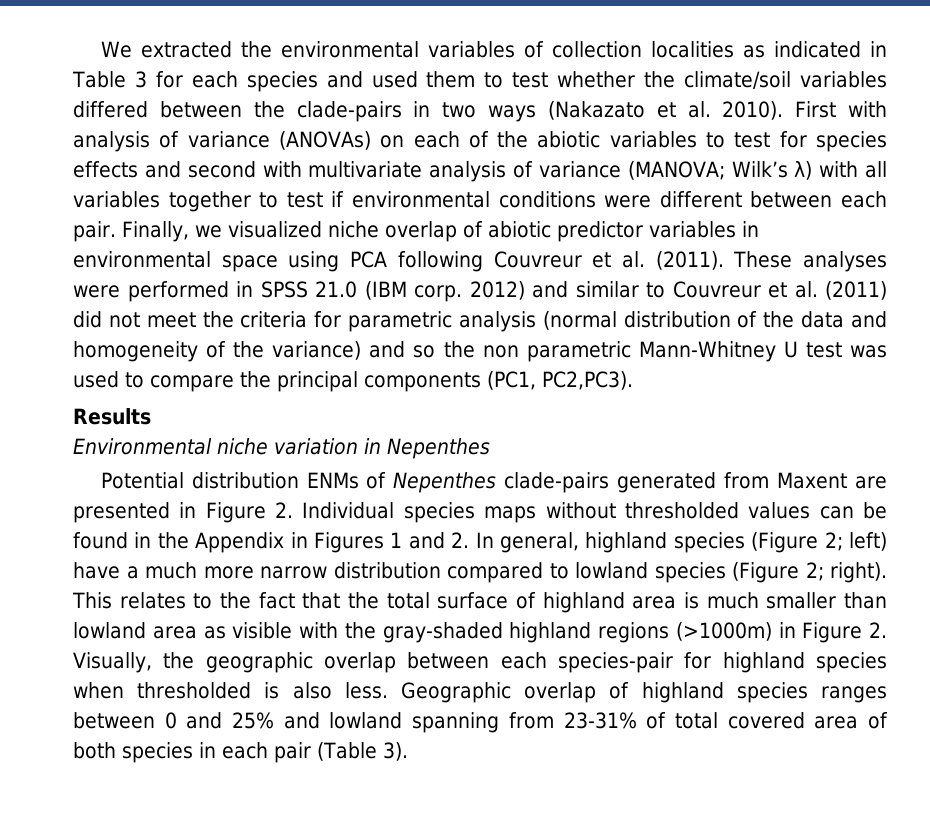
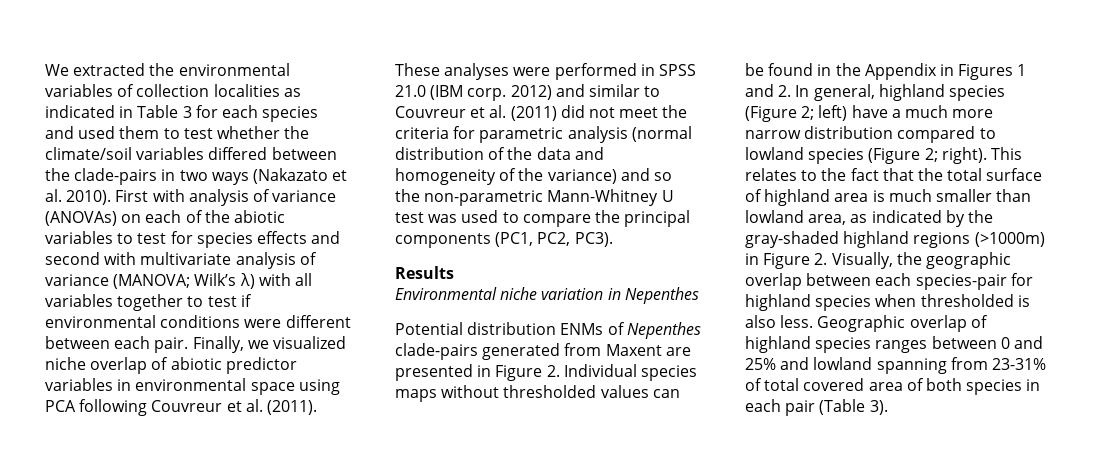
- 2012) and similar to Couvreur et al. (2011) did not meet the criteria for parametric analysis (normal distribution of the data and homogeneity of the variance) and so the non parametric Mann-Whitney U test was used to compare the principal components (PC1, PC2,PC3).
+ 2012) and similar to Couvreur et al. (2011) did not meet the criteria for parametric analysis (normal distribution of the data and homogeneity of the variance) and so the non-parametric Mann-Whitney U test was used to compare the principal components (PC1, PC2, PC3).
- This relates to the fact that the total surface of highland area is much smaller than lowland area as visible with the gray-shaded highland regions (>1000m) in Figure 2. Visually, the geographic overlap between each species-pair for highland species when thresholded is also less.
+ This relates to the fact that the total surface of highland area is much smaller than lowland area, as indicated by the gray-shaded highland regions (>1000m) in Figure 2. Visually, the geographic overlap between each species-pair for highland species when thresholded is also less.

